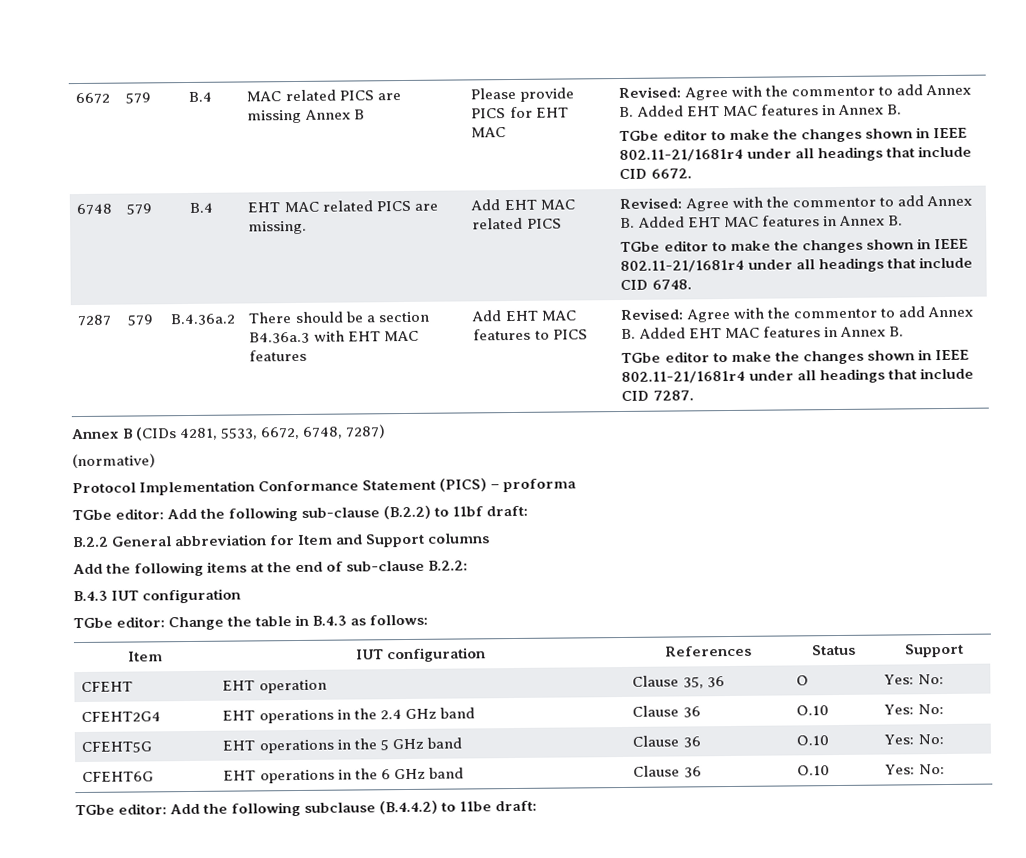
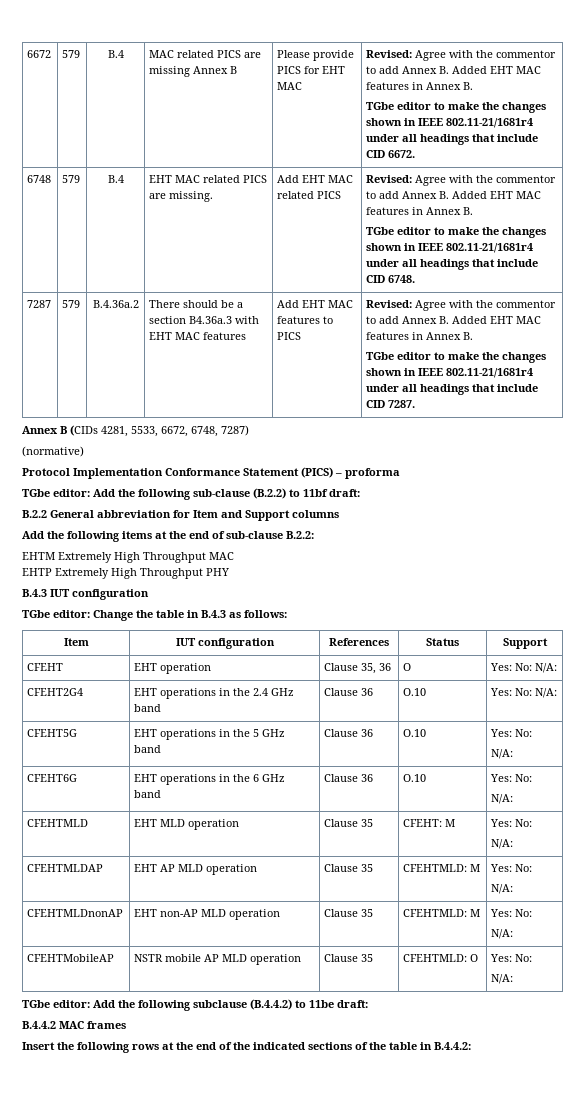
+ EHTM Extremely High Throughput MAC
+ EHTP Extremely High Throughput PHY
- CFEHT | EHT operation | Clause 35, 36 | O | Yes: No:
+ CFEHT | EHT operation | Clause 35, 36 | O | Yes: No: N/A:
- CFEHT2G4 | EHT operations in the 2.4 GHz band | Clause 36 | O.10 | Yes: No:
+ CFEHT2G4 | EHT operations in the 2.4 GHz band | Clause 36 | O.10 | Yes: No: N/A:
  CFEHT5G | EHT operations in the 5 GHz band | Clause 36 | O.10 | Yes: No:
+ N/A:
  CFEHT6G | EHT operations in the 6 GHz band | Clause 36 | O.10 | Yes: No:
+ N/A:
+ CFEHTMLD | EHT MLD operation | Clause 35 | CFEHT: M | Yes: No:
+ N/A:
+ CFEHTMLDAP | EHT AP MLD operation | Clause 35 | CFEHTMLD: M | Yes: No:
+ N/A:
+ CFEHTMLDnonAP | EHT non-AP MLD operation | Clause 35 | CFEHTMLD: M | Yes: No:
+ N/A:
+ CFEHTMobileAP | NSTR mobile AP MLD operation | Clause 35 | CFEHTMLD: O | Yes: No:
+ N/A:
+ B.4.4.2 MAC frames
+ Insert the following rows at the end of the indicated sections of the table in B.4.4.2:

